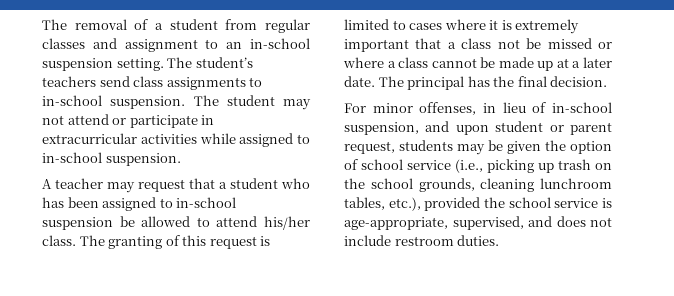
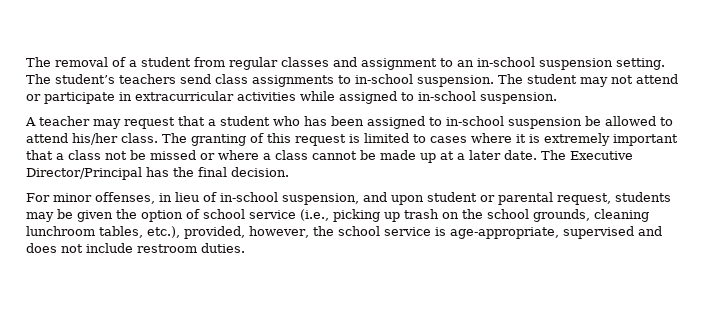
- The principal has the final decision.
+ The Executive Director/Principal has the final decision.
- For minor offenses, in lieu of in-school suspension, and upon student or parent request, students may be given the option of school service (i.e., picking up trash on the school grounds, cleaning lunchroom tables, etc.), provided the school service is age-appropriate, supervised, and does not include restroom duties.
+ For minor offenses, in lieu of in-school suspension, and upon student or parental request, students may be given the option of school service (i.e., picking up trash on the school grounds, cleaning lunchroom tables, etc.), provided, however, the school service is age-appropriate, supervised and does not include restroom duties.

